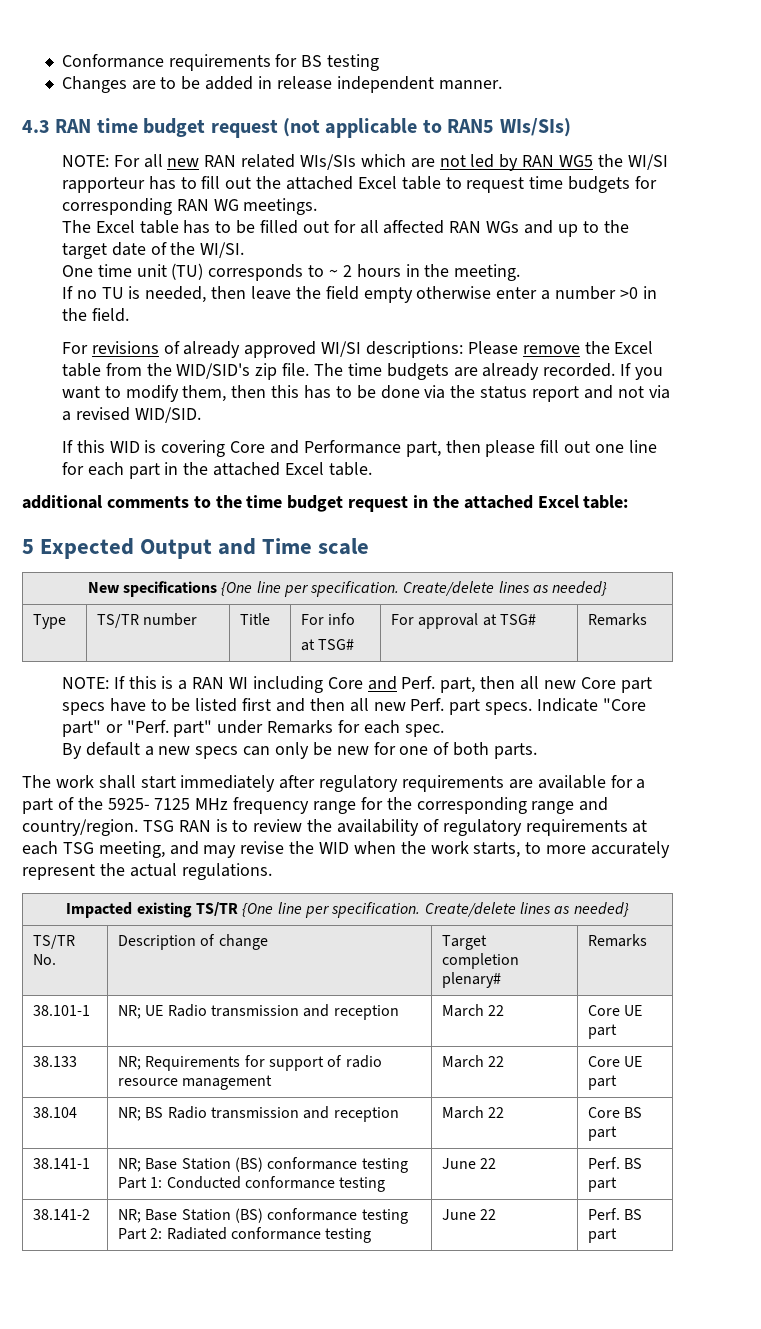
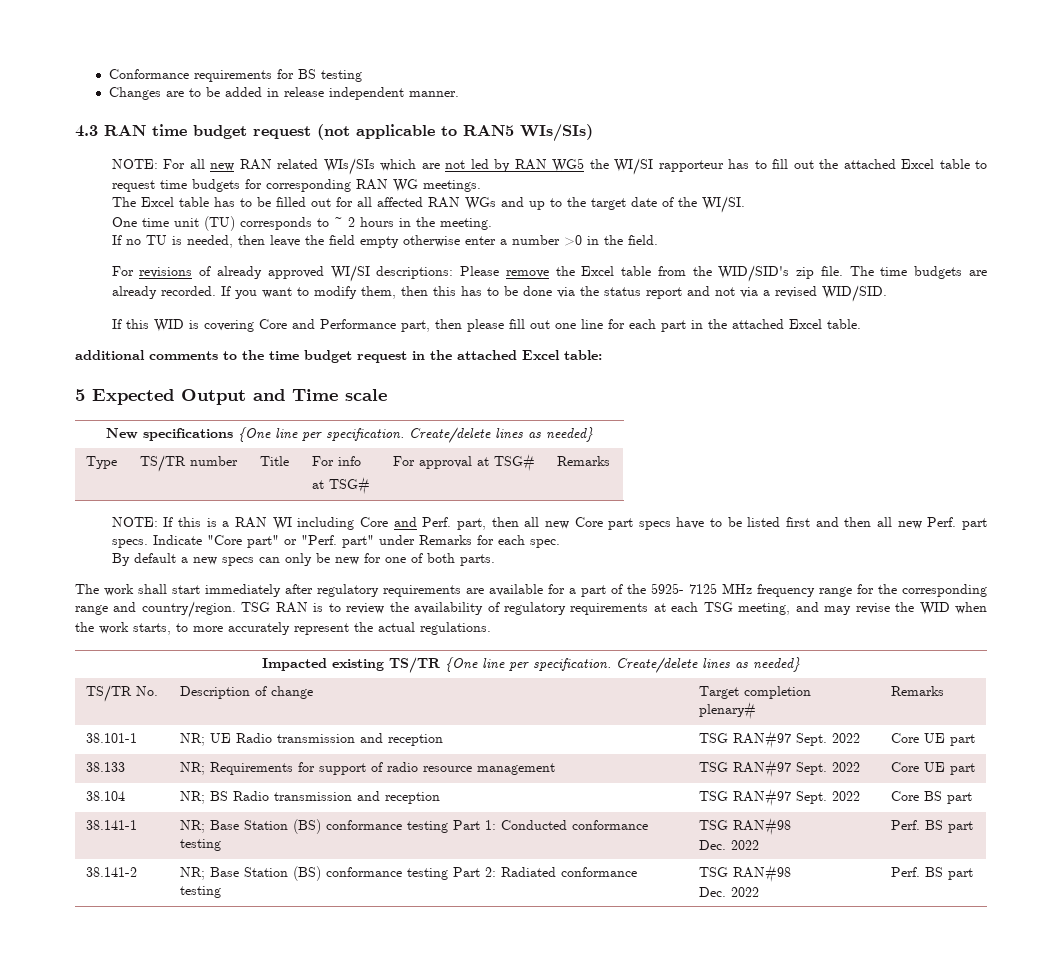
- 38.101-1 | NR; UE Radio transmission and reception | March 22 | Core UE part
+ 38.101-1 | NR; UE Radio transmission and reception | TSG RAN#97 Sept. 2022 | Core UE part
- 38.133 | NR; Requirements for support of radio resource management | March 22 | Core UE part
+ 38.133 | NR; Requirements for support of radio resource management | TSG RAN#97 Sept. 2022 | Core UE part
- 38.104 | NR; BS Radio transmission and reception | March 22 | Core BS part
+ 38.104 | NR; BS Radio transmission and reception | TSG RAN#97 Sept. 2022 | Core BS part
- 38.141-1 | NR; Base Station (BS) conformance testing Part 1: Conducted conformance testing | June 22 | Perf. BS part
+ 38.141-1 | NR; Base Station (BS) conformance testing Part 1: Conducted conformance testing | TSG RAN#98
+ Dec. 2022 | Perf. BS part
- 38.141-2 | NR; Base Station (BS) conformance testing Part 2: Radiated conformance testing | June 22 | Perf. BS part
+ 38.141-2 | NR; Base Station (BS) conformance testing Part 2: Radiated conformance testing | TSG RAN#98
+ Dec. 2022 | Perf. BS part

